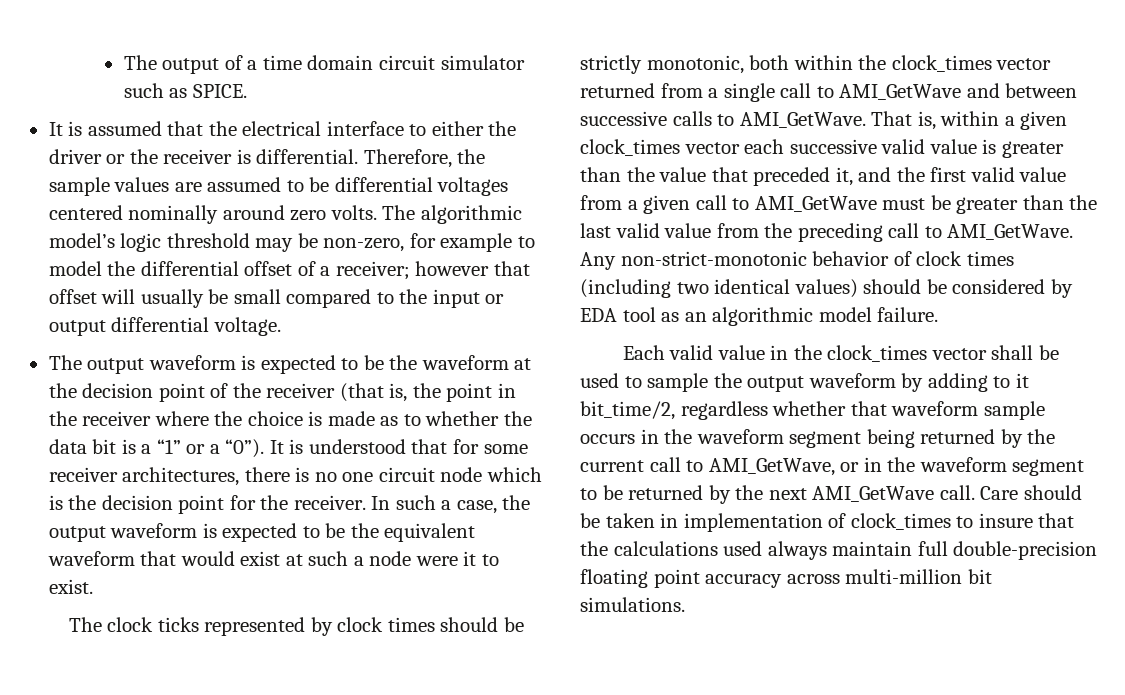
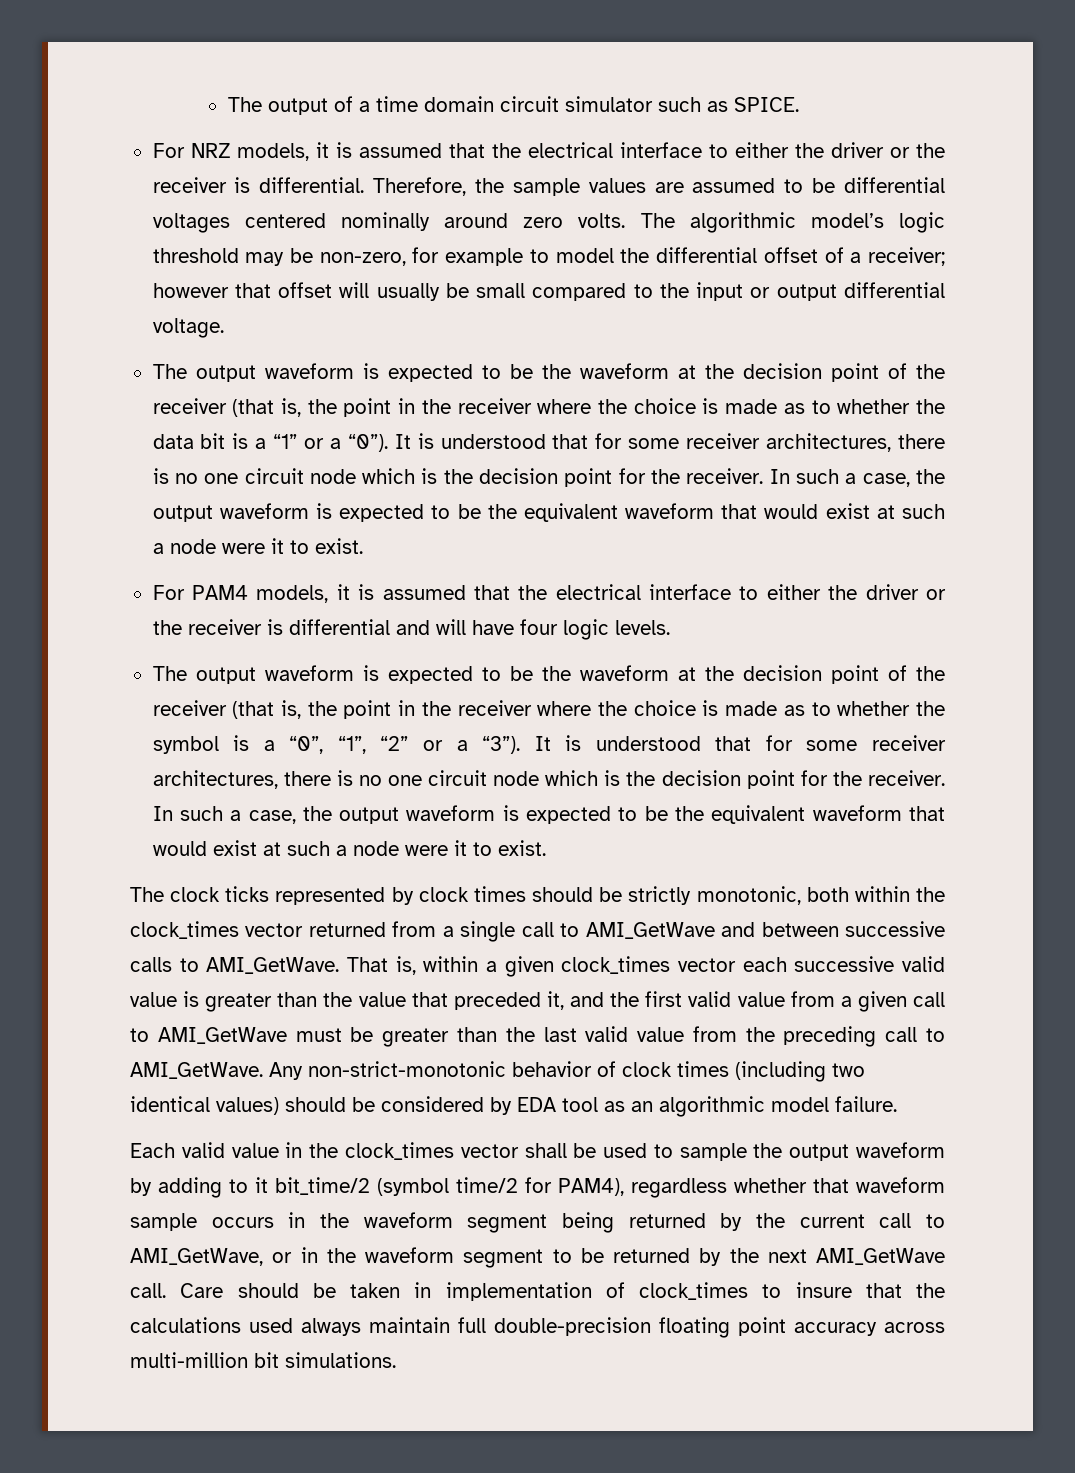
- It is assumed that the electrical interface to either the driver or the receiver is differential.
+ For NRZ models, it is assumed that the electrical interface to either the driver or the receiver is differential.
+ For PAM4 models, it is assumed that the electrical interface to either the driver or the receiver is differential and will have four logic levels.
+ The output waveform is expected to be the waveform at the decision point of the receiver (that is, the point in the receiver where the choice is made as to whether the symbol is a “0”, “1”, “2” or a “3”). It is understood that for some receiver architectures, there is no one circuit node which is the decision point for the receiver. In such a case, the output waveform is expected to be the equivalent waveform that would exist at such a node were it to exist.
- Each valid value in the clock_times vector shall be used to sample the output waveform by adding to it bit_time/2, regardless whether that waveform sample occurs in the waveform segment being returned by the current call to AMI_GetWave, or in the waveform segment to be returned by the next AMI_GetWave call.
+ Each valid value in the clock_times vector shall be used to sample the output waveform by adding to it bit_time/2 (symbol time/2 for PAM4), regardless whether that waveform sample occurs in the waveform segment being returned by the current call to AMI_GetWave, or in the waveform segment to be returned by the next AMI_GetWave call.

